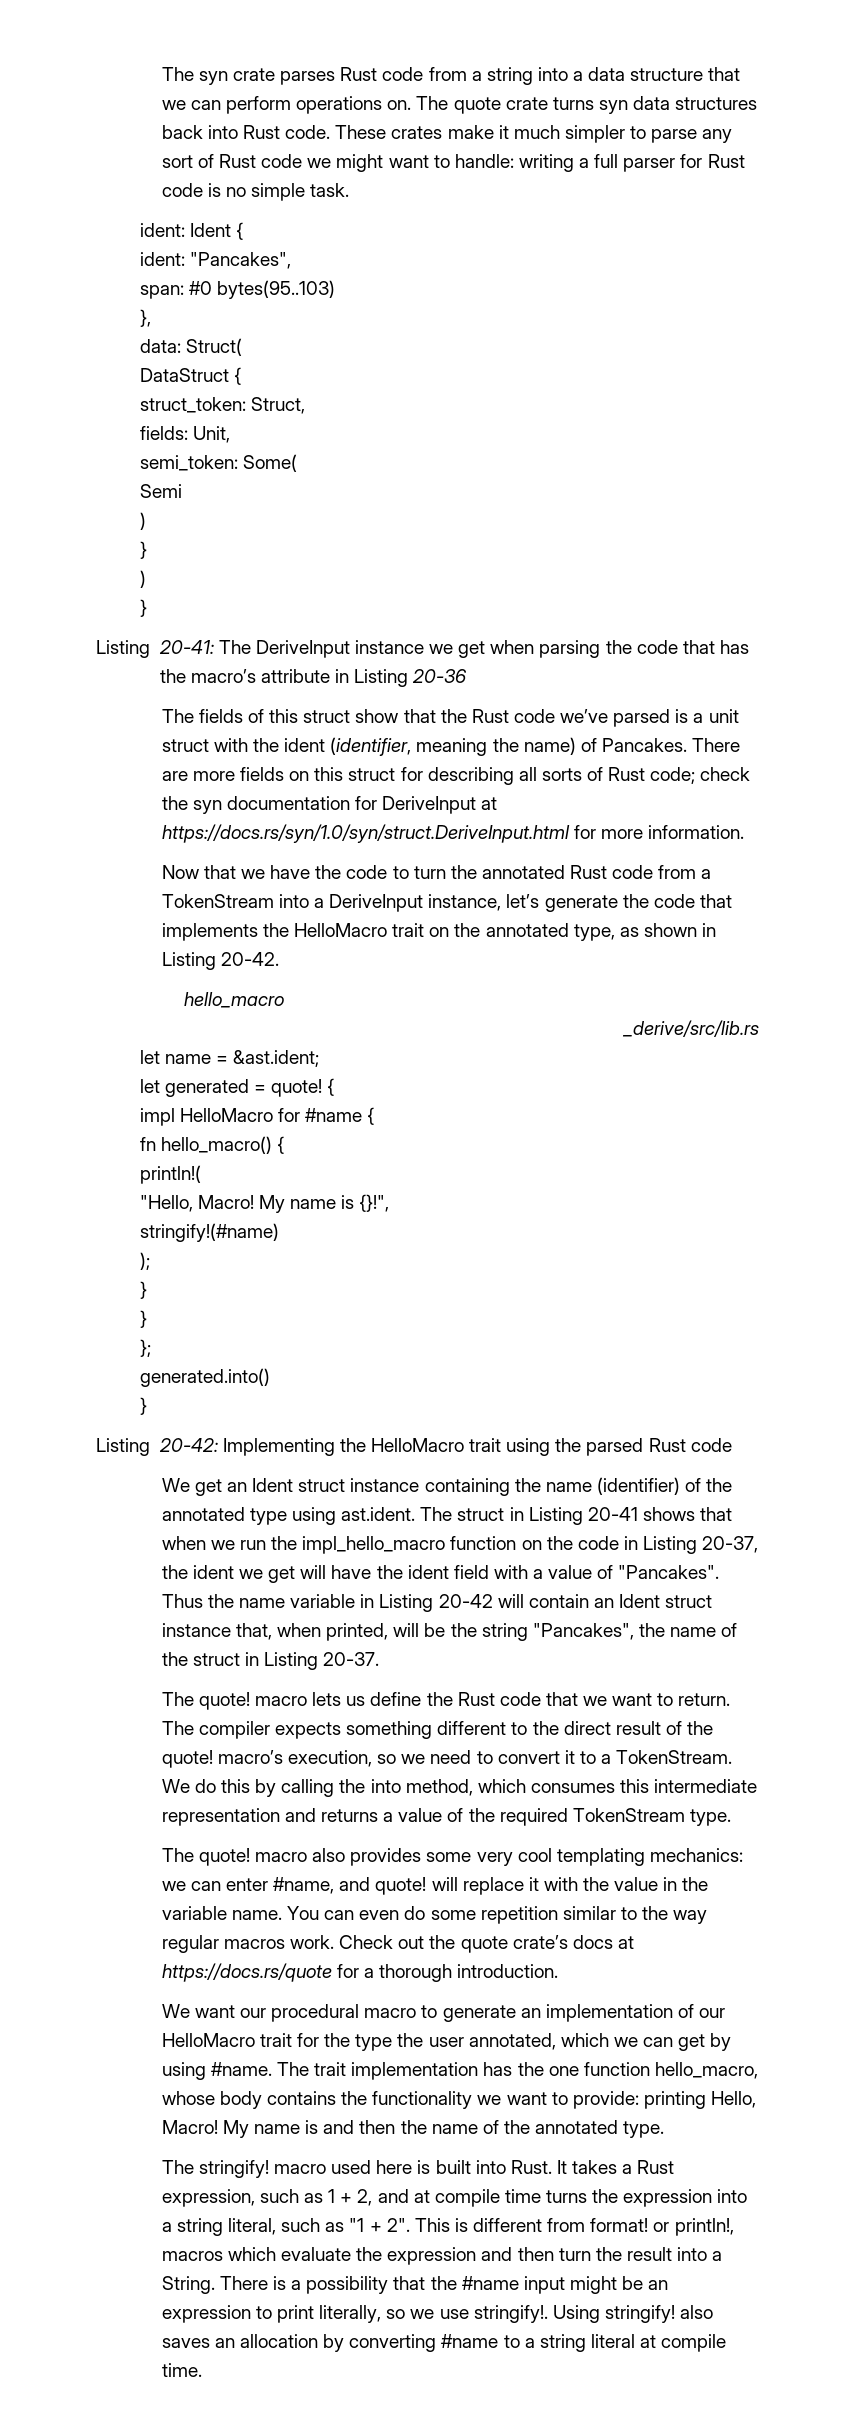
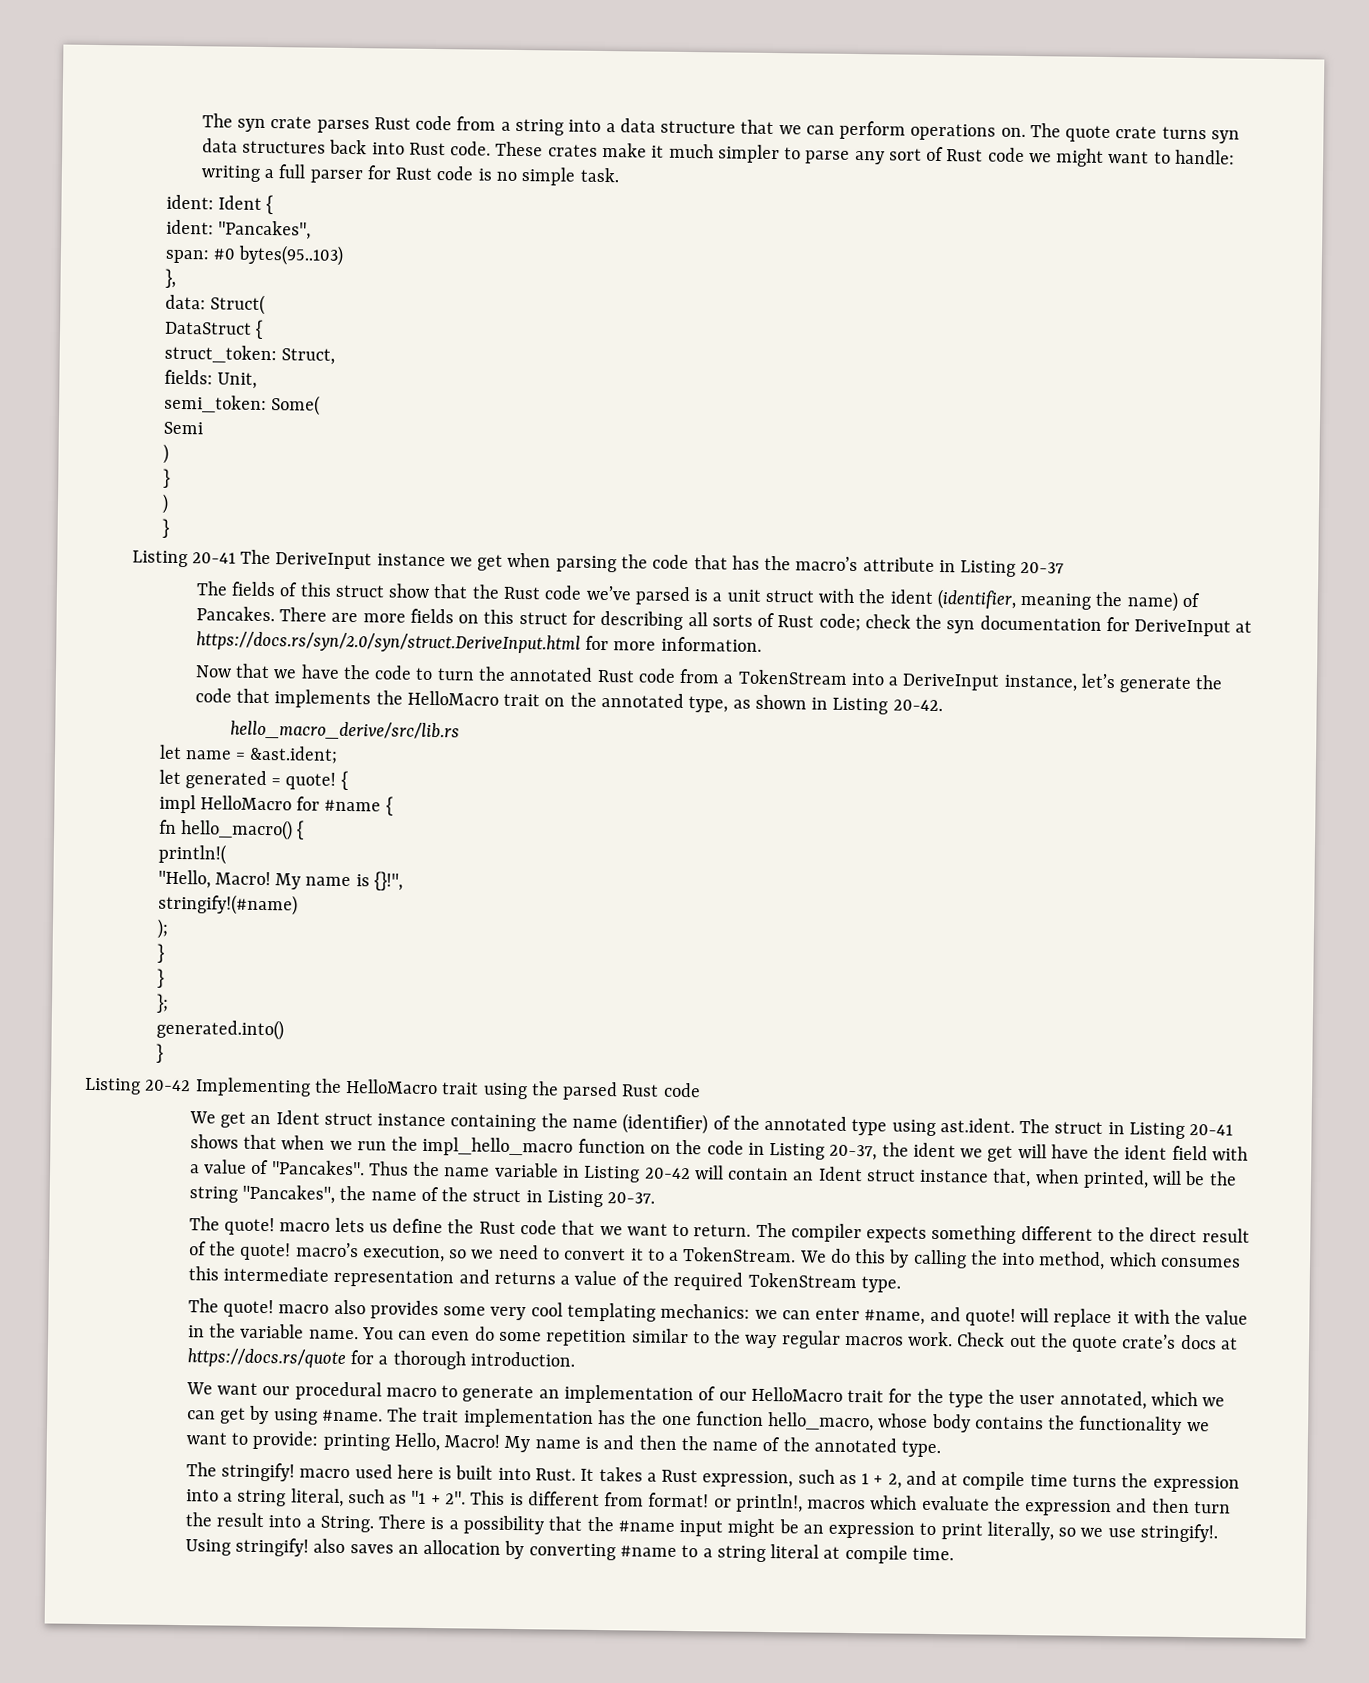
- Listing 20-41: The DeriveInput instance we get when parsing the code that has the macro’s attribute in Listing 20-36
+ Listing 20-41 The DeriveInput instance we get when parsing the code that has the macro’s attribute in Listing 20-37
- There are more fields on this struct for describing all sorts of Rust code; check the syn documentation for DeriveInput at https://docs.rs/syn/1.0/syn/struct.DeriveInput.html for more information.
+ There are more fields on this struct for describing all sorts of Rust code; check the syn documentation for DeriveInput at https://docs.rs/syn/2.0/syn/struct.DeriveInput.html for more information.
- hello_macro
- _derive/src/lib.rs
+ hello_macro_derive/src/lib.rs
- Listing 20-42: Implementing the HelloMacro trait using the parsed Rust code
+ Listing 20-42 Implementing the HelloMacro trait using the parsed Rust code

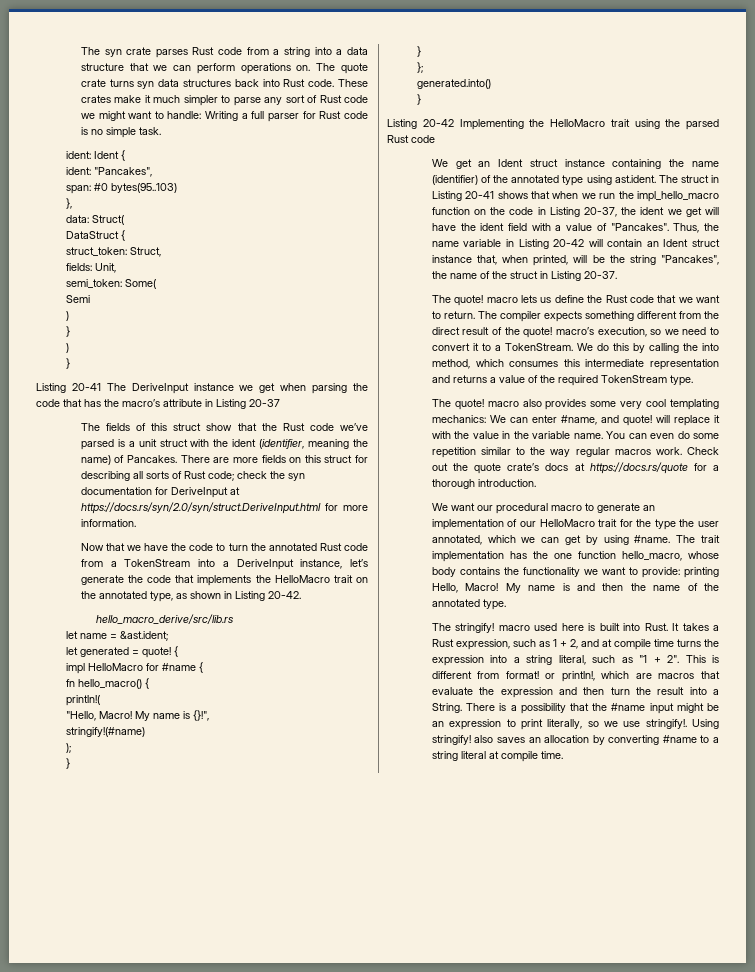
- These crates make it much simpler to parse any sort of Rust code we might want to handle: writing a full parser for Rust code is no simple task.
+ These crates make it much simpler to parse any sort of Rust code we might want to handle: Writing a full parser for Rust code is no simple task.
- Thus the name variable in Listing 20-42 will contain an Ident struct instance that, when printed, will be the string "Pancakes", the name of the struct in Listing 20-37.
+ Thus, the name variable in Listing 20-42 will contain an Ident struct instance that, when printed, will be the string "Pancakes", the name of the struct in Listing 20-37.
- The compiler expects something different to the direct result of the quote! macro’s execution, so we need to convert it to a TokenStream.
+ The compiler expects something different from the direct result of the quote! macro’s execution, so we need to convert it to a TokenStream.
- The quote! macro also provides some very cool templating mechanics: we can enter #name, and quote! will replace it with the value in the variable name.
+ The quote! macro also provides some very cool templating mechanics: We can enter #name, and quote! will replace it with the value in the variable name.
- This is different from format! or println!, macros which evaluate the expression and then turn the result into a String.
+ This is different from format! or println!, which are macros that evaluate the expression and then turn the result into a String.

